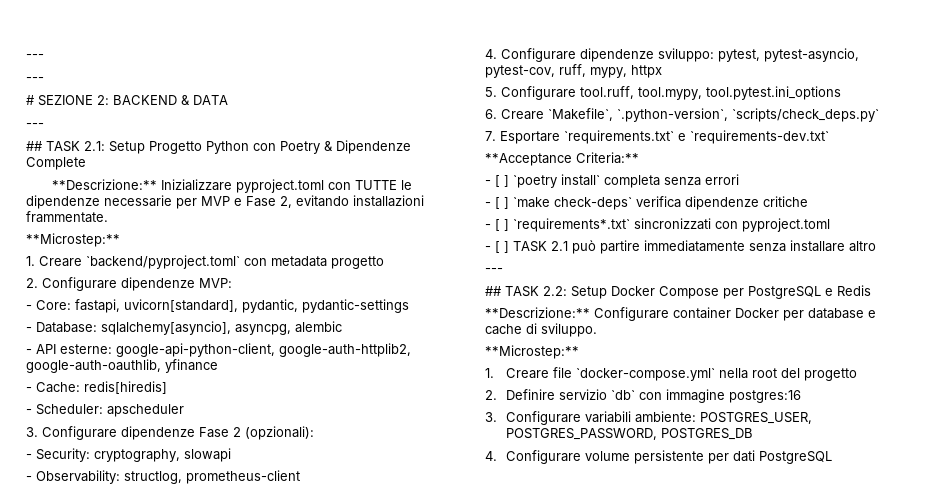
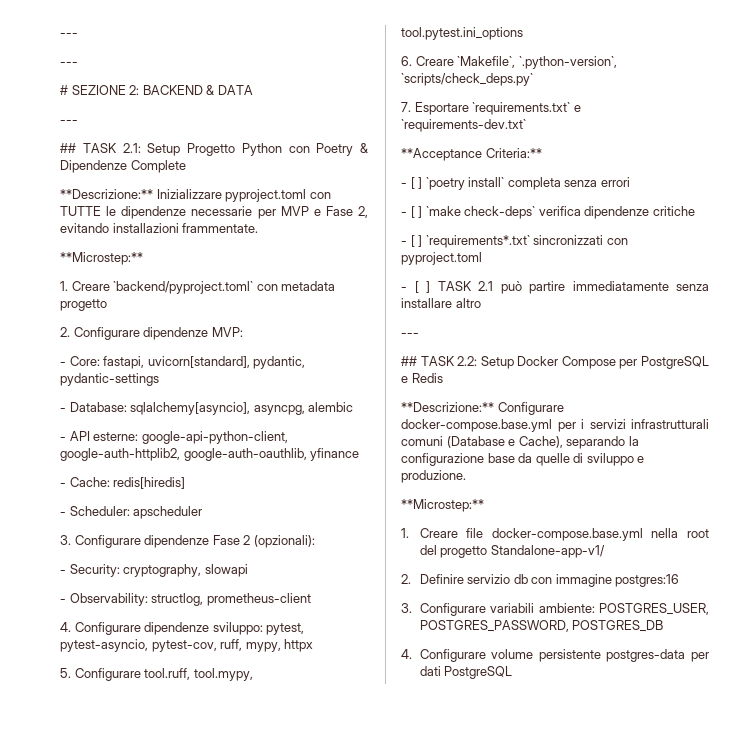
- **Descrizione:** Configurare container Docker per database e cache di sviluppo.
+ **Descrizione:** Configurare docker-compose.base.yml per i servizi infrastrutturali comuni (Database e Cache), separando la configurazione base da quelle di sviluppo e produzione.
- 1. Creare file `docker-compose.yml` nella root del progetto
+ 1. Creare file docker-compose.base.yml nella root del progetto Standalone-app-v1/
- 2. Definire servizio `db` con immagine postgres:16
+ 2. Definire servizio db con immagine postgres:16
- 4. Configurare volume persistente per dati PostgreSQL
+ 4. Configurare volume persistente postgres-data per dati PostgreSQL

